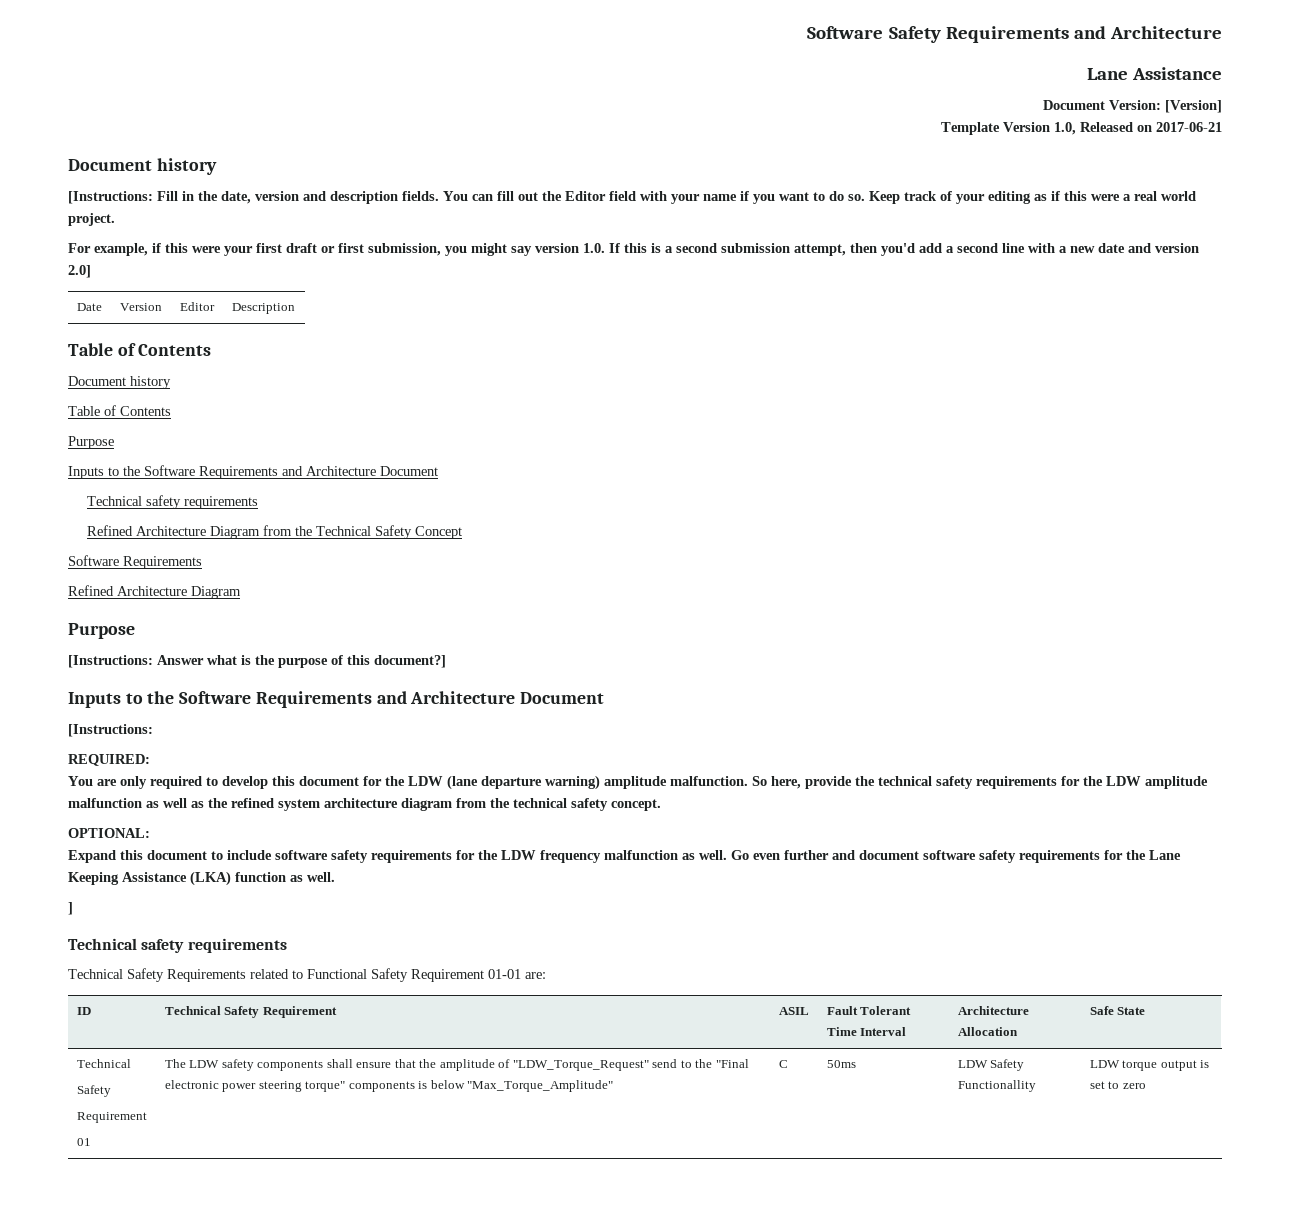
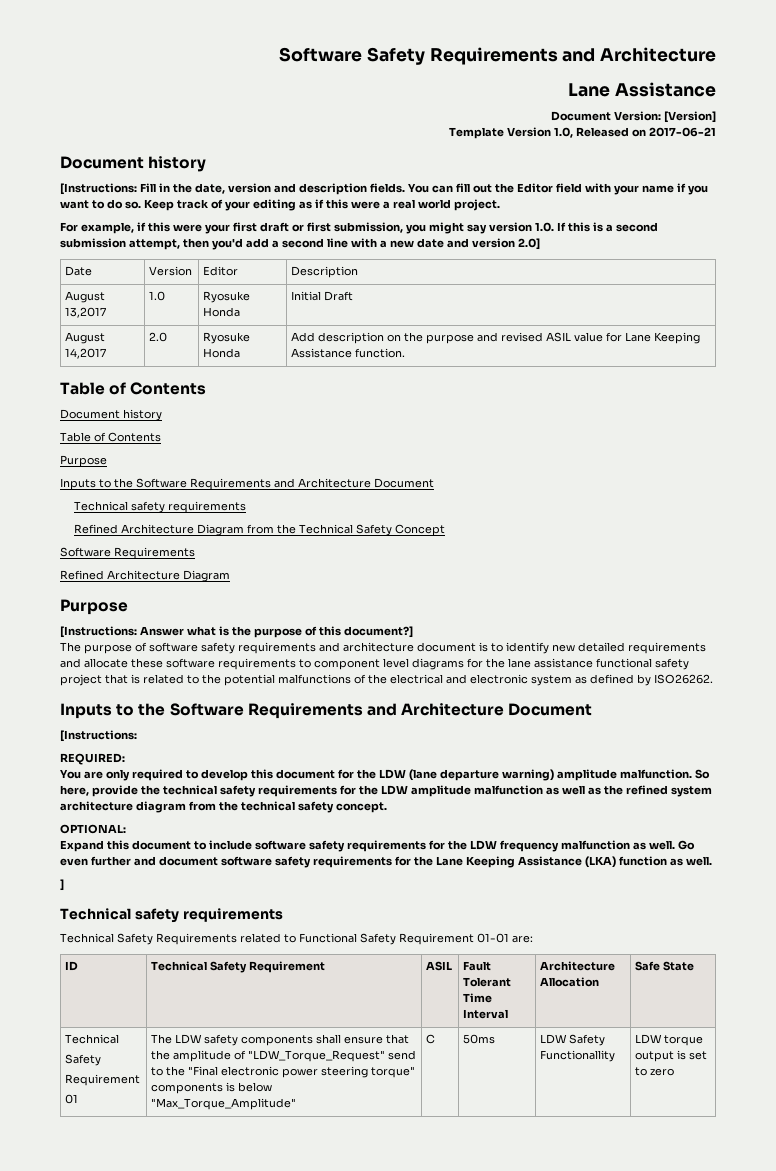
+ August 13,2017 | 1.0 | Ryosuke Honda | Initial Draft
+ August 14,2017 | 2.0 | Ryosuke Honda | Add description on the purpose and revised ASIL value for Lane Keeping Assistance function.
+ The purpose of software safety requirements and architecture document is to identify new detailed requirements and allocate these software requirements to component level diagrams for the lane assistance functional safety project that is related to the potential malfunctions of the electrical and electronic system as defined by ISO26262.

